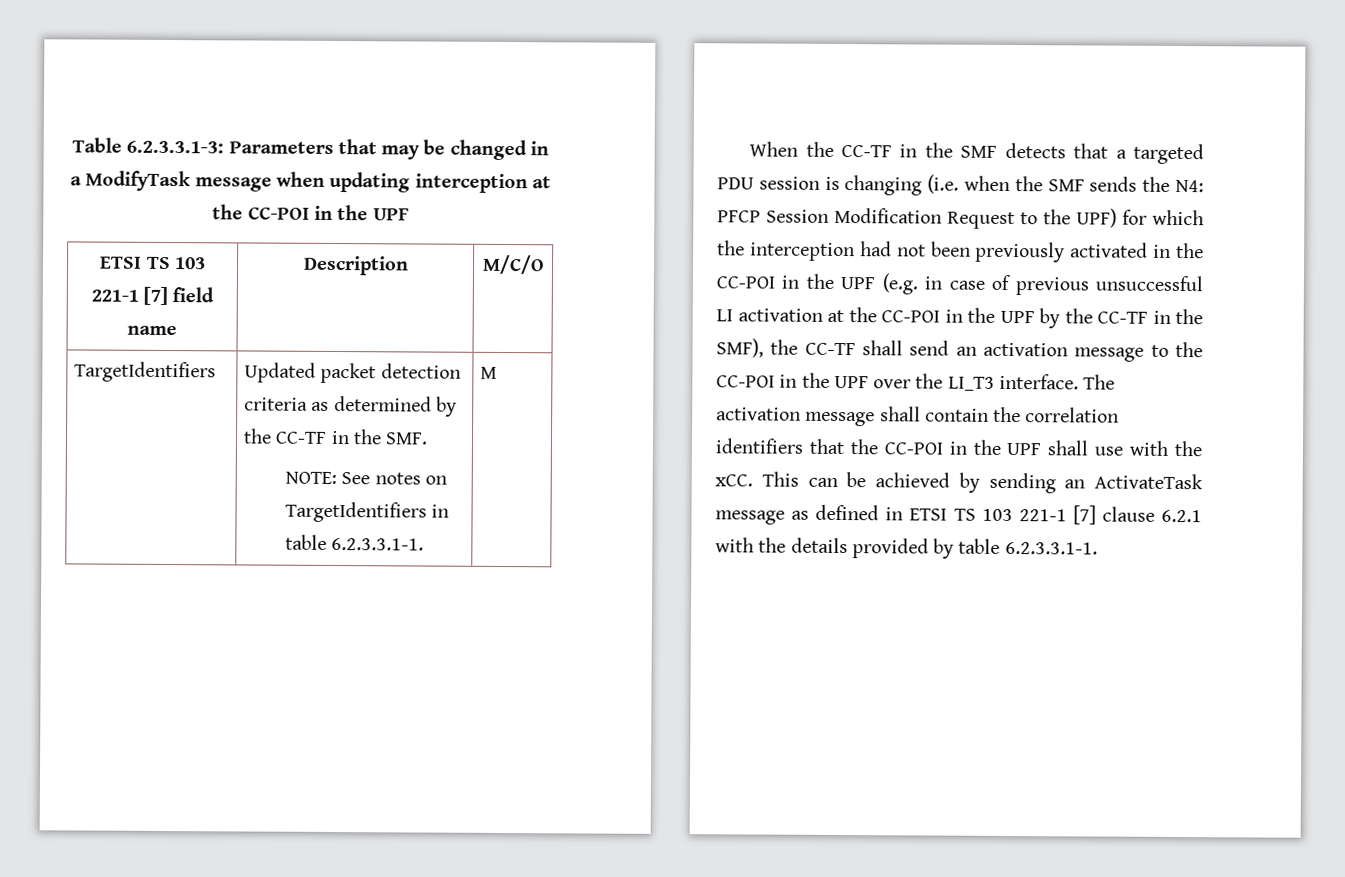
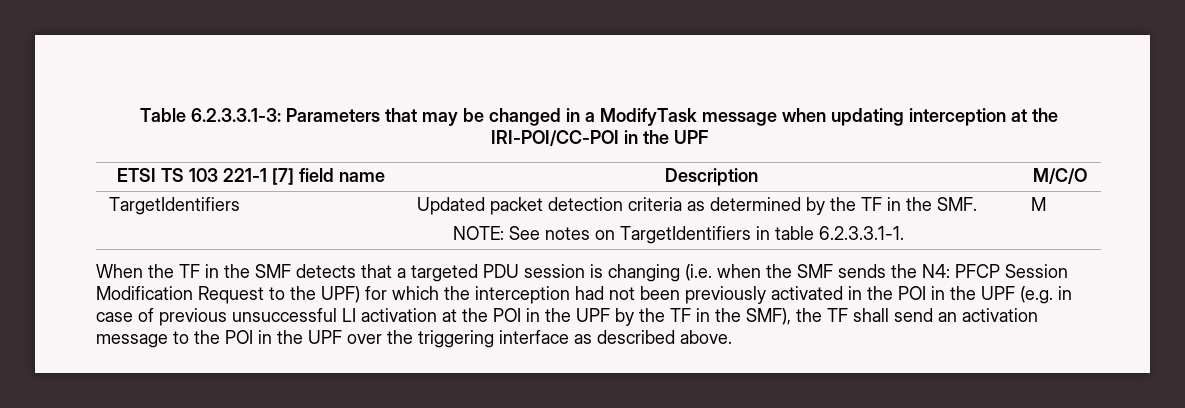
- Table 6.2.3.3.1-3: Parameters that may be changed in a ModifyTask message when updating interception at the CC-POI in the UPF
+ Table 6.2.3.3.1-3: Parameters that may be changed in a ModifyTask message when updating interception at the IRI-POI/CC-POI in the UPF
- TargetIdentifiers | Updated packet detection criteria as determined by the CC-TF in the SMF.
+ TargetIdentifiers | Updated packet detection criteria as determined by the TF in the SMF.
- When the CC-TF in the SMF detects that a targeted PDU session is changing (i.e. when the SMF sends the N4:
+ When the TF in the SMF detects that a targeted PDU session is changing (i.e. when the SMF sends the N4:
- PFCP Session Modification Request to the UPF) for which the interception had not been previously activated in the CC-POI in the UPF (e.g. in case of previous unsuccessful LI activation at the CC-POI in the UPF by the CC-TF in the SMF), the CC-TF shall send an activation message to the CC-POI in the UPF over the LI_T3 interface. The activation message shall contain the correlation identifiers that the CC-POI in the UPF shall use with the xCC. This can be achieved by sending an ActivateTask message as defined in ETSI TS 103 221-1 [7] clause 6.2.1 with the details provided by table 6.2.3.3.1-1.
+ PFCP Session Modification Request to the UPF) for which the interception had not been previously activated in the POI in the UPF (e.g. in case of previous unsuccessful LI activation at the POI in the UPF by the TF in the SMF), the TF shall send an activation message to the POI in the UPF over the triggering interface as described above.

